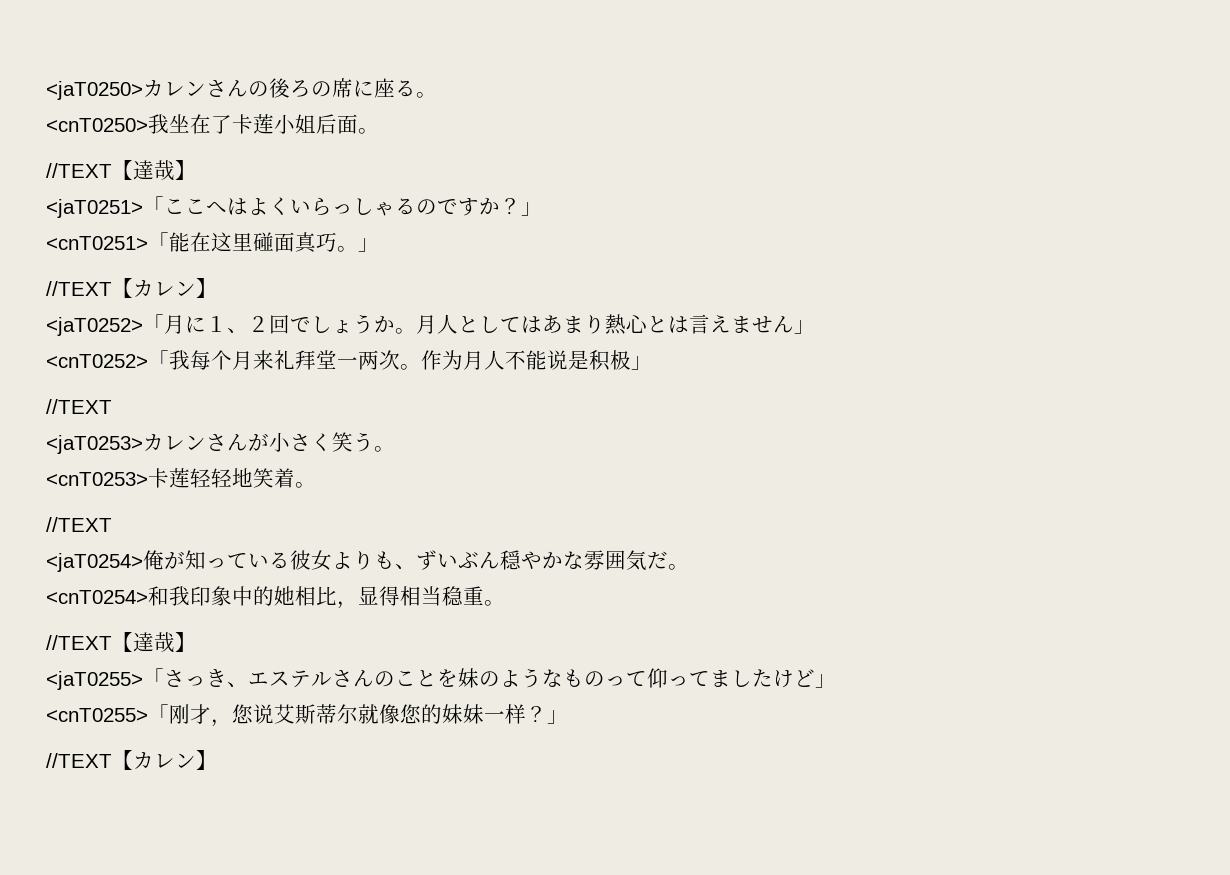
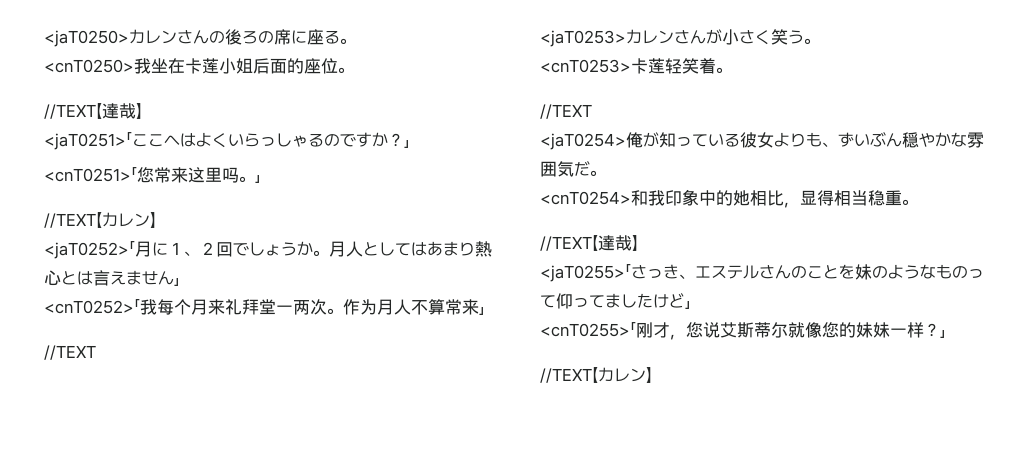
- <cnT0250>我坐在了卡莲小姐后面。
+ <cnT0250>我坐在卡莲小姐后面的座位。
- <cnT0251>「能在这里碰面真巧。」
+ <cnT0251>「您常来这里吗。」
- 作为月人不能说是积极」
+ 作为月人不算常来」
- <cnT0253>卡莲轻轻地笑着。
+ <cnT0253>卡莲轻笑着。

